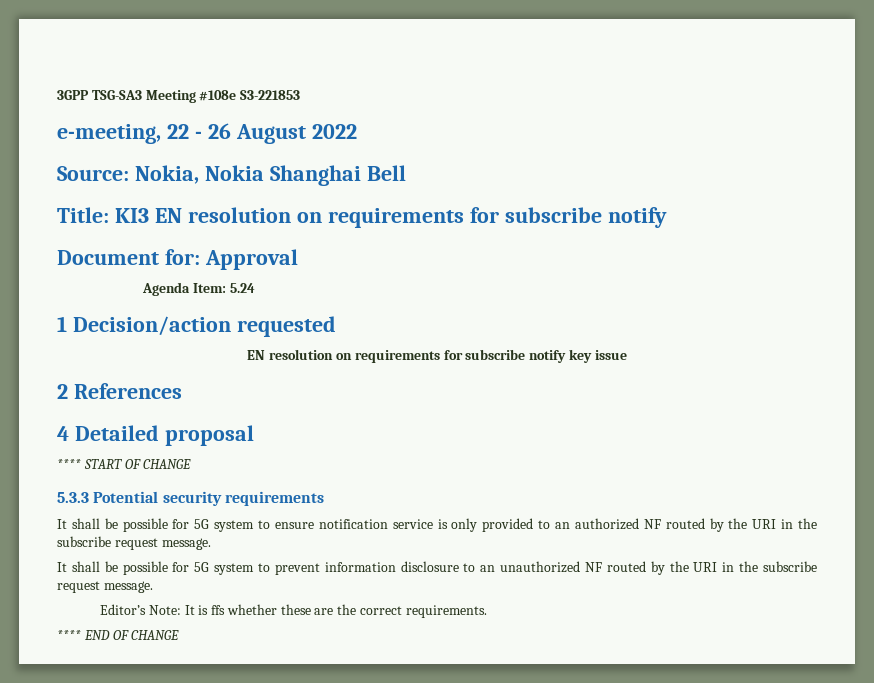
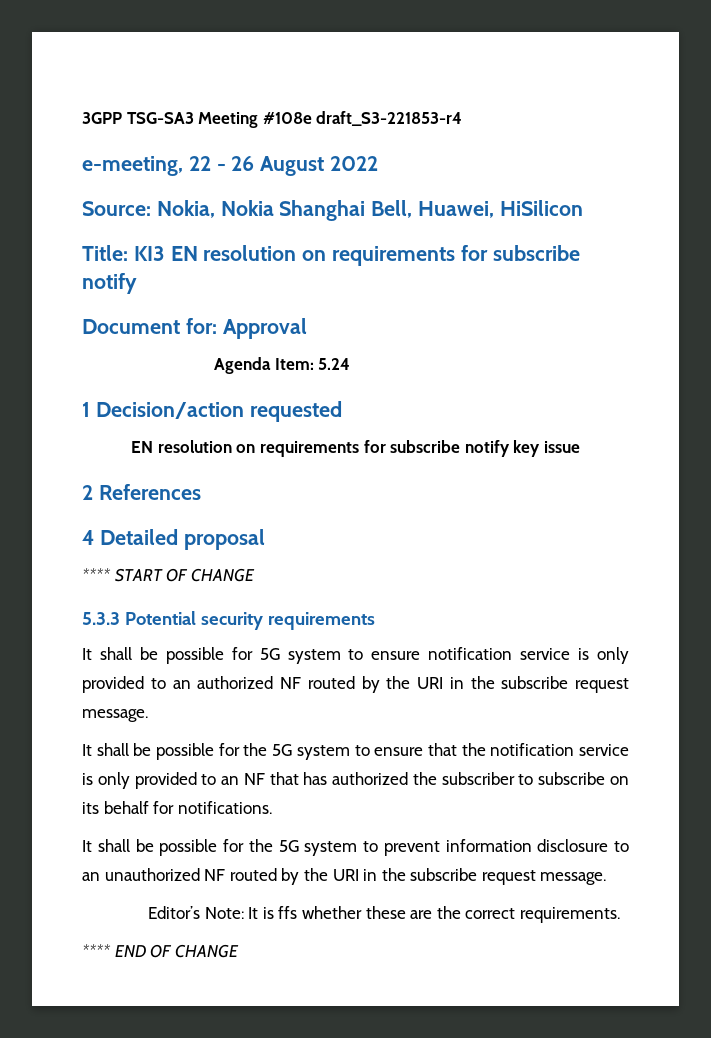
- 3GPP TSG-SA3 Meeting #108e S3-221853
+ 3GPP TSG-SA3 Meeting #108e draft_S3-221853-r4
- Source: Nokia, Nokia Shanghai Bell
+ Source: Nokia, Nokia Shanghai Bell, Huawei, HiSilicon
- It shall be possible for 5G system to prevent information disclosure to an unauthorized NF routed by the URI in the subscribe request message.
+ It shall be possible for the 5G system to ensure that the notification service is only provided to an NF that has authorized the subscriber to subscribe on its behalf for notifications.
+ It shall be possible for the 5G system to prevent information disclosure to an unauthorized NF routed by the URI in the subscribe request message.

